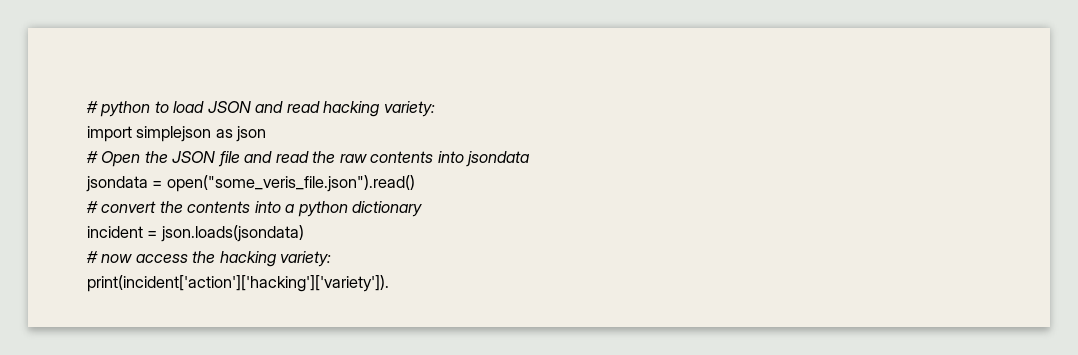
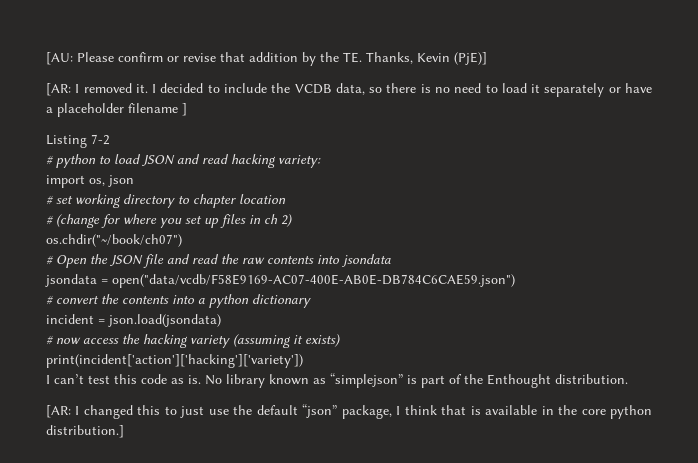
+ [AU: Please confirm or revise that addition by the TE. Thanks, Kevin (PjE)]
+ [AR: I removed it. I decided to include the VCDB data, so there is no need to load it separately or have a placeholder filename ]
+ Listing 7-2
- import simplejson as json
+ import os, json
+ # set working directory to chapter location
+ # (change for where you set up files in ch 2)
+ os.chdir("~/book/ch07")
- jsondata = open("some_veris_file.json").read()
+ jsondata = open("data/vcdb/F58E9169-AC07-400E-AB0E-DB784C6CAE59.json")
- incident = json.loads(jsondata)
+ incident = json.load(jsondata)
- # now access the hacking variety:
- print(incident['action']['hacking']['variety']).
+ # now access the hacking variety (assuming it exists)
+ print(incident['action']['hacking']['variety'])
+ I can’t test this code as is. No library known as “simplejson” is part of the Enthought distribution.
+ [AR: I changed this to just use the default “json” package, I think that is available in the core python distribution.]

